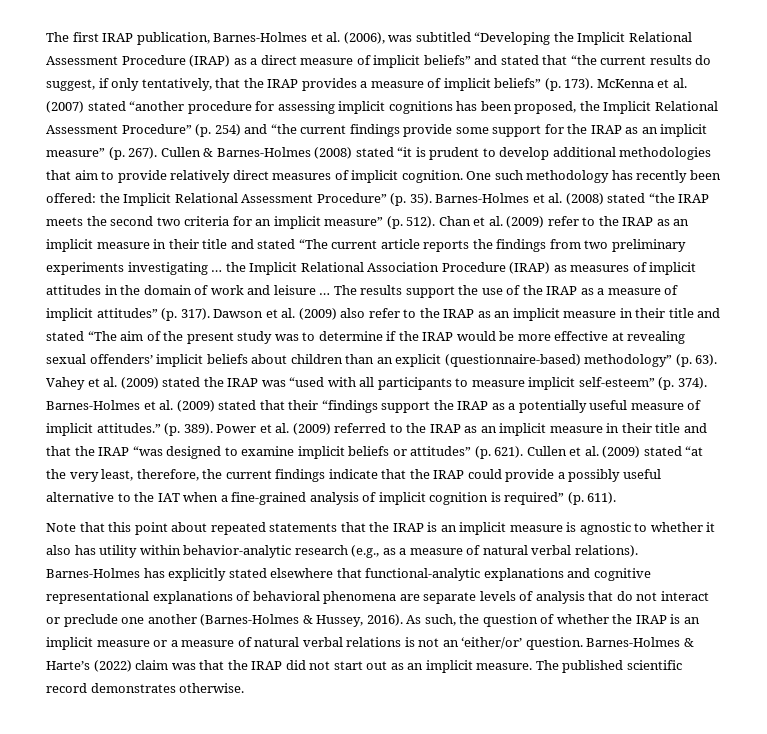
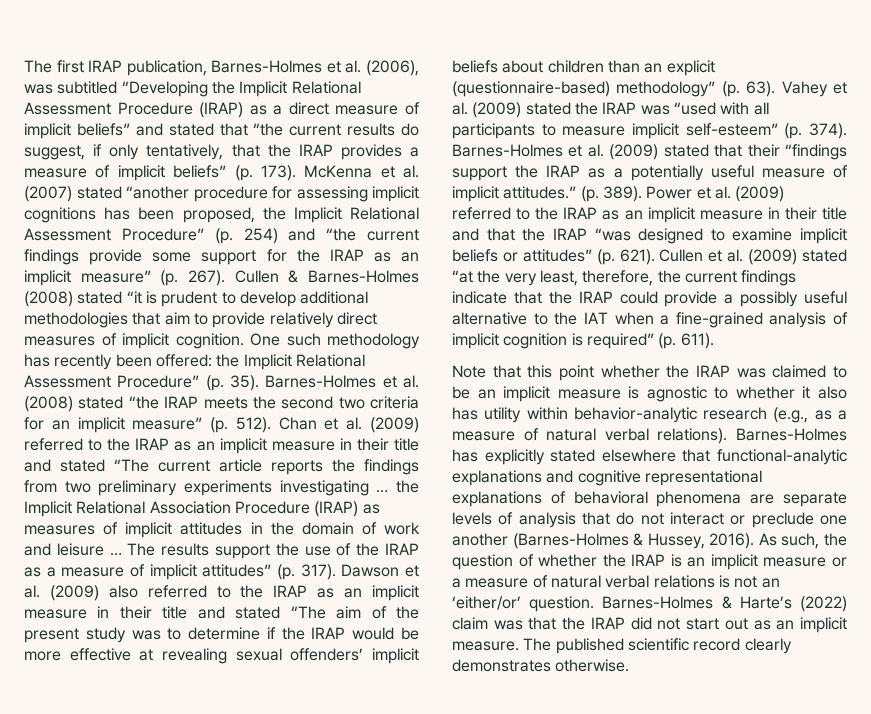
- Chan et al. (2009) refer to the IRAP as an implicit measure in their title and stated “The current article reports the findings from two preliminary experiments investigating … the Implicit Relational Association Procedure (IRAP) as measures of implicit attitudes in the domain of work and leisure …
+ Chan et al. (2009) referred to the IRAP as an implicit measure in their title and stated “The current article reports the findings from two preliminary experiments investigating … the Implicit Relational Association Procedure (IRAP) as measures of implicit attitudes in the domain of work and leisure …
- Dawson et al. (2009) also refer to the IRAP as an implicit measure in their title and stated “The aim of the present study was to determine if the IRAP would be more effective at revealing sexual offenders’ implicit beliefs about children than an explicit (questionnaire-based) methodology” (p. 63).
+ Dawson et al. (2009) also referred to the IRAP as an implicit measure in their title and stated “The aim of the present study was to determine if the IRAP would be more effective at revealing sexual offenders’ implicit beliefs about children than an explicit (questionnaire-based) methodology” (p. 63).
- Note that this point about repeated statements that the IRAP is an implicit measure is agnostic to whether it also has utility within behavior-analytic research (e.g., as a measure of natural verbal relations).
+ Note that this point whether the IRAP was claimed to be an implicit measure is agnostic to whether it also has utility within behavior-analytic research (e.g., as a measure of natural verbal relations).
- The published scientific record demonstrates otherwise.
+ The published scientific record clearly demonstrates otherwise.

